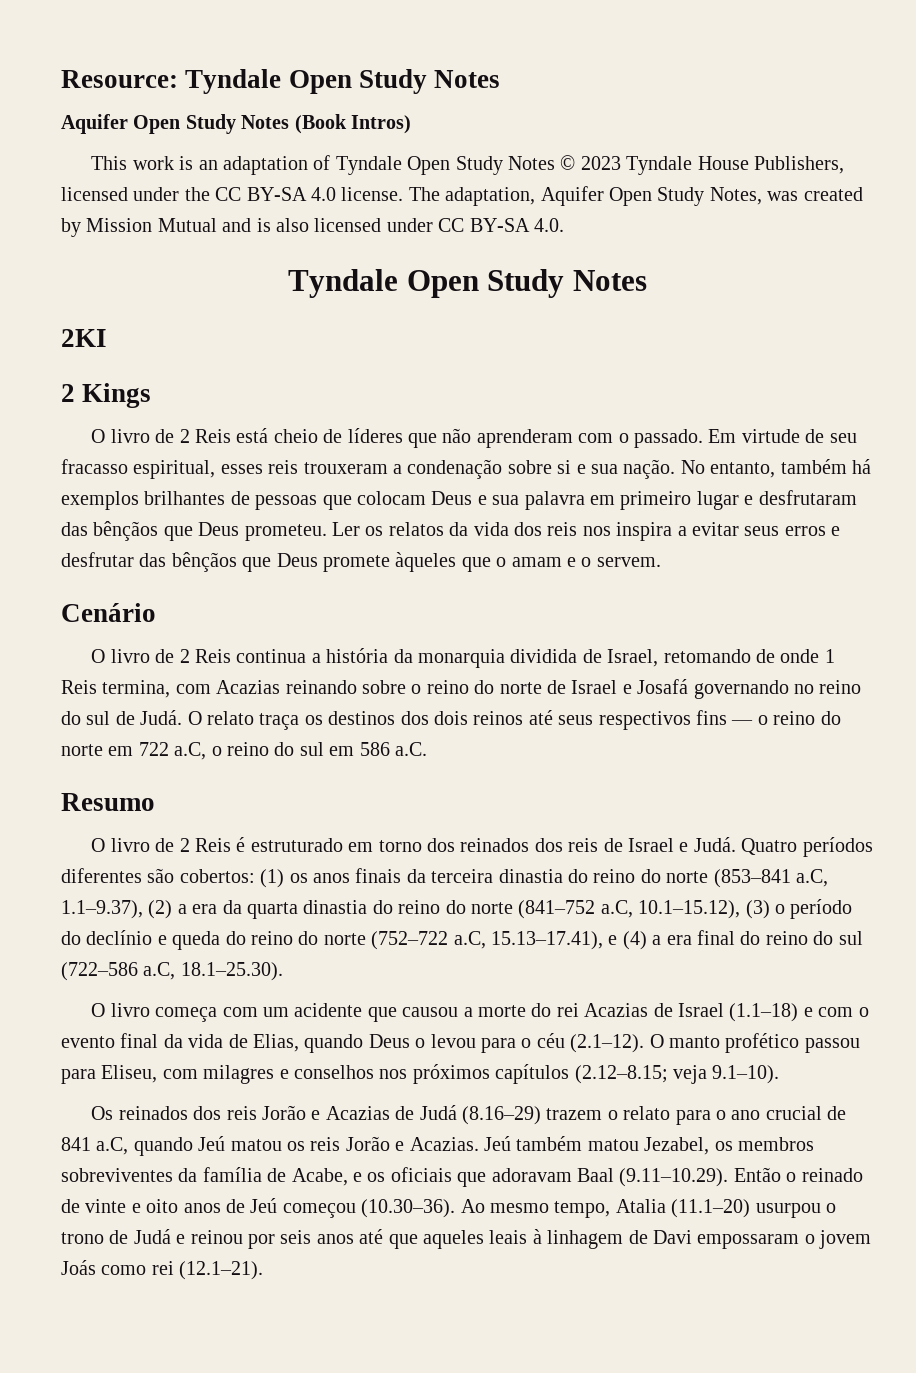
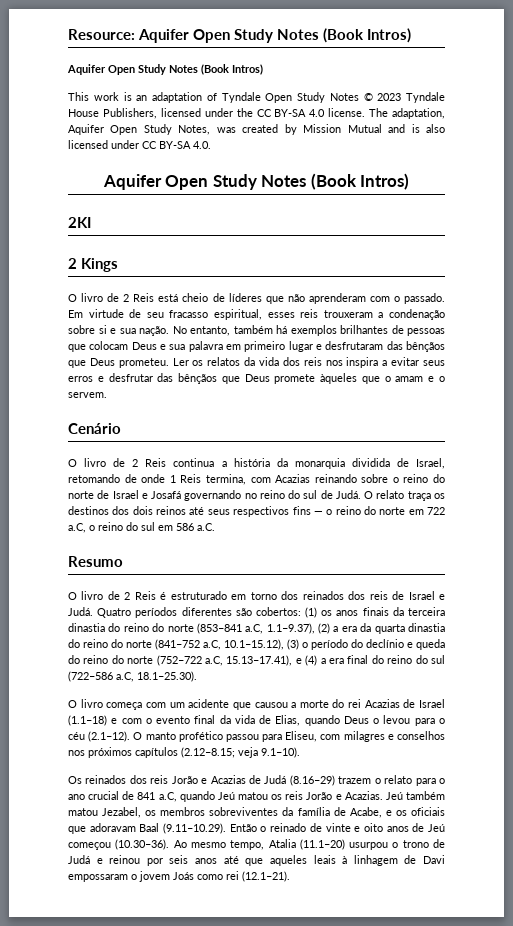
- Resource: Tyndale Open Study Notes
+ Resource: Aquifer Open Study Notes (Book Intros)
  The adaptation, Aquifer Open Study Notes, was created by Mission Mutual and is also licensed under CC BY-SA 4.0.
- Tyndale Open Study Notes
+ Aquifer Open Study Notes (Book Intros)

